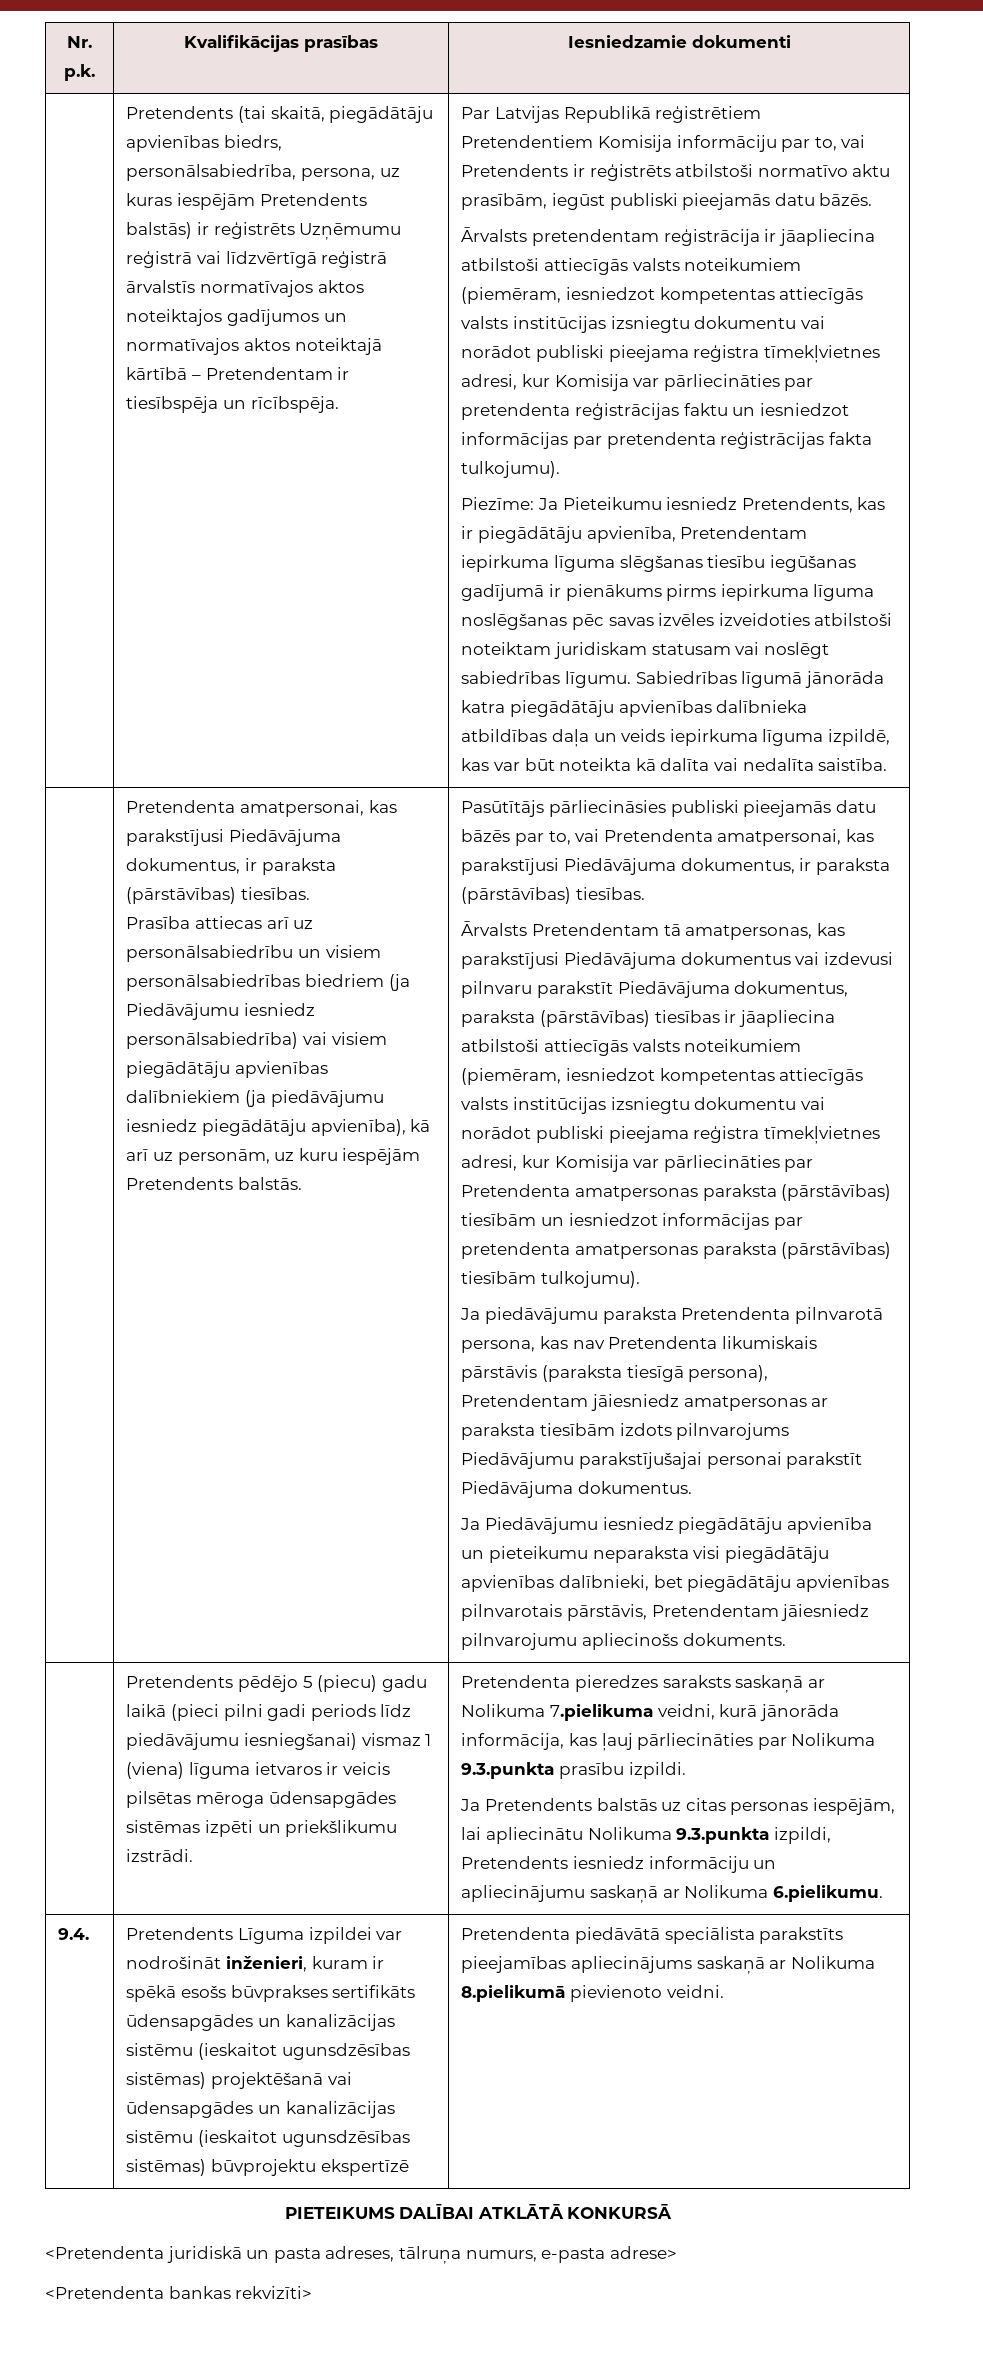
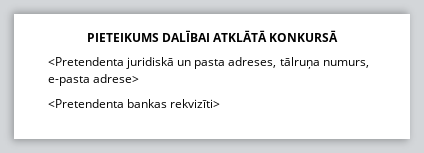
- Nr. p.k. | Kvalifikācijas prasības | Iesniedzamie dokumenti
- | Pretendents (tai skaitā, piegādātāju apvienības biedrs, personālsabiedrība, persona, uz kuras iespējām Pretendents balstās) ir reģistrēts Uzņēmumu reģistrā vai līdzvērtīgā reģistrā ārvalstīs normatīvajos aktos noteiktajos gadījumos un normatīvajos aktos noteiktajā kārtībā – Pretendentam ir tiesībspēja un rīcībspēja. | Par Latvijas Republikā reģistrētiem Pretendentiem Komisija informāciju par to, vai Pretendents ir reģistrēts atbilstoši normatīvo aktu prasībām, iegūst publiski pieejamās datu bāzēs.
- Ārvalsts pretendentam reģistrācija ir jāapliecina atbilstoši attiecīgās valsts noteikumiem (piemēram, iesniedzot kompetentas attiecīgās valsts institūcijas izsniegtu dokumentu vai norādot publiski pieejama reģistra tīmekļvietnes adresi, kur Komisija var pārliecināties par pretendenta reģistrācijas faktu un iesniedzot informācijas par pretendenta reģistrācijas fakta tulkojumu).
- Piezīme: Ja Pieteikumu iesniedz Pretendents, kas ir piegādātāju apvienība, Pretendentam iepirkuma līguma slēgšanas tiesību iegūšanas gadījumā ir pienākums pirms iepirkuma līguma noslēgšanas pēc savas izvēles izveidoties atbilstoši noteiktam juridiskam statusam vai noslēgt sabiedrības līgumu. Sabiedrības līgumā jānorāda katra piegādātāju apvienības dalībnieka atbildības daļa un veids iepirkuma līguma izpildē, kas var būt noteikta kā dalīta vai nedalīta saistība.
- | Pretendenta amatpersonai, kas parakstījusi Piedāvājuma dokumentus, ir paraksta (pārstāvības) tiesības.
- Prasība attiecas arī uz personālsabiedrību un visiem personālsabiedrības biedriem (ja Piedāvājumu iesniedz personālsabiedrība) vai visiem piegādātāju apvienības dalībniekiem (ja piedāvājumu iesniedz piegādātāju apvienība), kā arī uz personām, uz kuru iespējām Pretendents balstās. | Pasūtītājs pārliecināsies publiski pieejamās datu bāzēs par to, vai Pretendenta amatpersonai, kas parakstījusi Piedāvājuma dokumentus, ir paraksta (pārstāvības) tiesības.
- Ārvalsts Pretendentam tā amatpersonas, kas parakstījusi Piedāvājuma dokumentus vai izdevusi pilnvaru parakstīt Piedāvājuma dokumentus, paraksta (pārstāvības) tiesības ir jāapliecina atbilstoši attiecīgās valsts noteikumiem (piemēram, iesniedzot kompetentas attiecīgās valsts institūcijas izsniegtu dokumentu vai norādot publiski pieejama reģistra tīmekļvietnes adresi, kur Komisija var pārliecināties par Pretendenta amatpersonas paraksta (pārstāvības) tiesībām un iesniedzot informācijas par pretendenta amatpersonas paraksta (pārstāvības) tiesībām tulkojumu).
- Ja piedāvājumu paraksta Pretendenta pilnvarotā persona, kas nav Pretendenta likumiskais pārstāvis (paraksta tiesīgā persona), Pretendentam jāiesniedz amatpersonas ar paraksta tiesībām izdots pilnvarojums Piedāvājumu parakstījušajai personai parakstīt Piedāvājuma dokumentus.
- Ja Piedāvājumu iesniedz piegādātāju apvienība un pieteikumu neparaksta visi piegādātāju apvienības dalībnieki, bet piegādātāju apvienības pilnvarotais pārstāvis, Pretendentam jāiesniedz pilnvarojumu apliecinošs dokuments.
- | Pretendents pēdējo 5 (piecu) gadu laikā (pieci pilni gadi periods līdz piedāvājumu iesniegšanai) vismaz 1 (viena) līguma ietvaros ir veicis pilsētas mēroga ūdensapgādes sistēmas izpēti un priekšlikumu izstrādi. | Pretendenta pieredzes saraksts saskaņā ar Nolikuma 7.pielikuma veidni, kurā jānorāda informācija, kas ļauj pārliecināties par Nolikuma 9.3.punkta prasību izpildi.
- Ja Pretendents balstās uz citas personas iespējām, lai apliecinātu Nolikuma 9.3.punkta izpildi, Pretendents iesniedz informāciju un apliecinājumu saskaņā ar Nolikuma 6.pielikumu.
- 9.4. | Pretendents Līguma izpildei var nodrošināt inženieri, kuram ir spēkā esošs būvprakses sertifikāts ūdensapgādes un kanalizācijas sistēmu (ieskaitot ugunsdzēsības sistēmas) projektēšanā vai ūdensapgādes un kanalizācijas sistēmu (ieskaitot ugunsdzēsības sistēmas) būvprojektu ekspertīzē | Pretendenta piedāvātā speciālista parakstīts pieejamības apliecinājums saskaņā ar Nolikuma 8.pielikumā pievienoto veidni.

